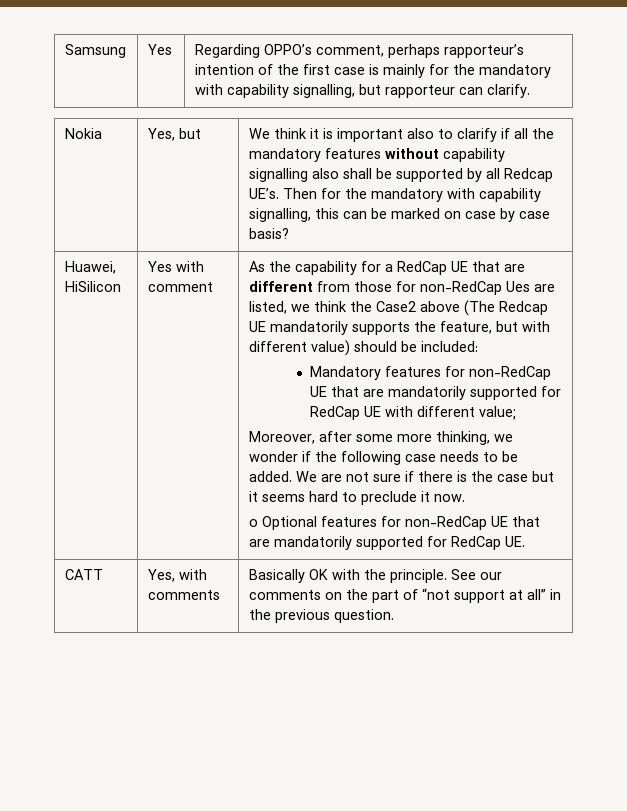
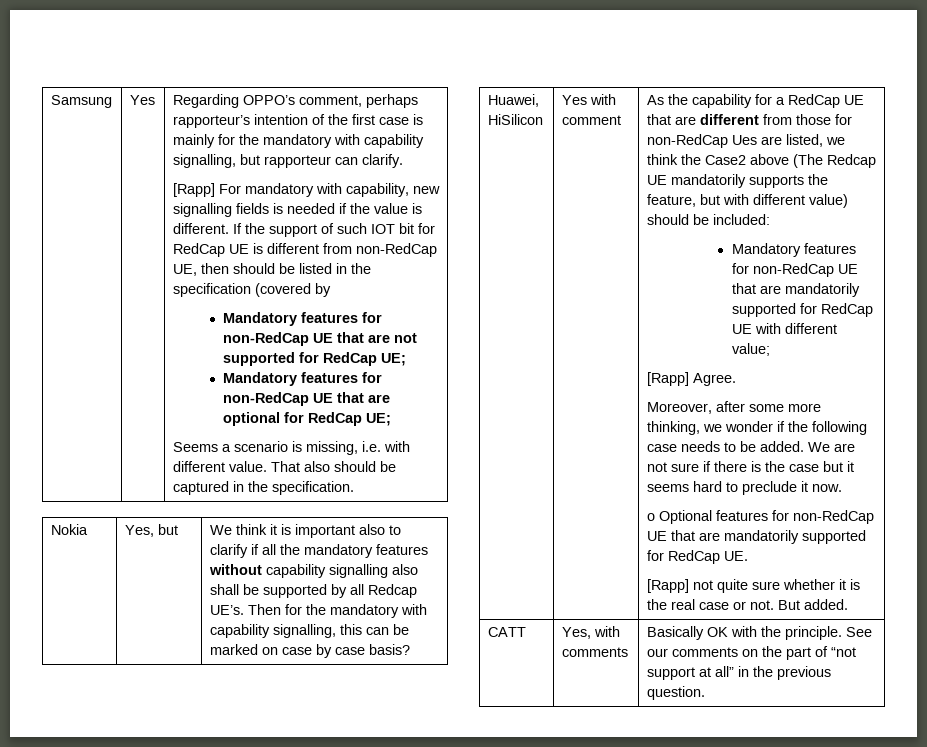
+ [Rapp] For mandatory with capability, new signalling fields is needed if the value is different. If the support of such IOT bit for RedCap UE is different from non-RedCap UE, then should be listed in the specification (covered by
+ Mandatory features for non-RedCap UE that are not supported for RedCap UE;
+ Mandatory features for non-RedCap UE that are optional for RedCap UE;
+ Seems a scenario is missing, i.e. with different value. That also should be captured in the specification.
+ [Rapp] Agree.
+ [Rapp] not quite sure whether it is the real case or not. But added.

